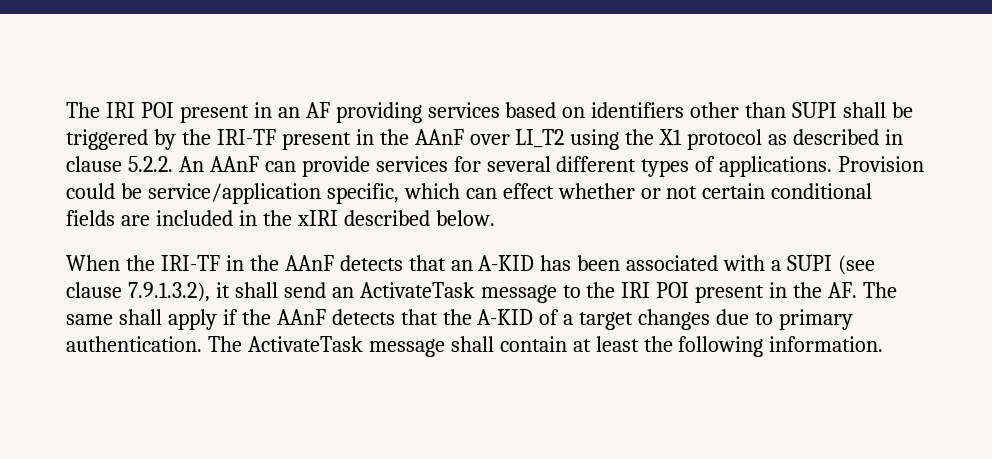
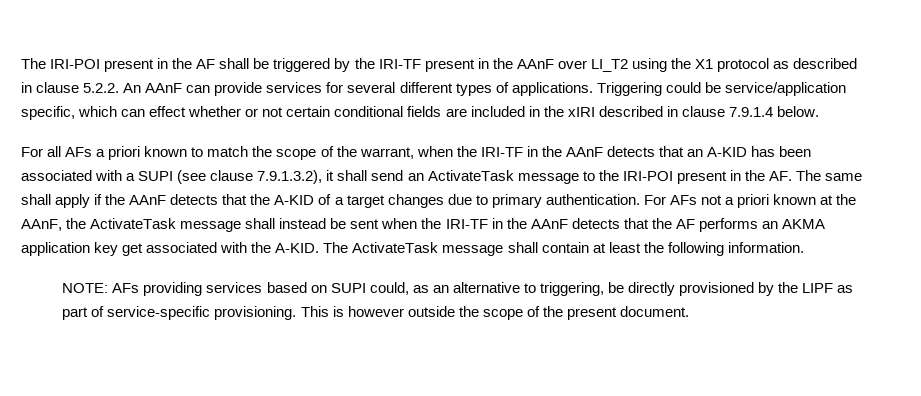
- The IRI POI present in an AF providing services based on identifiers other than SUPI shall be triggered by the IRI-TF present in the AAnF over LI_T2 using the X1 protocol as described in clause 5.2.2. An AAnF can provide services for several different types of applications.
+ The IRI-POI present in the AF shall be triggered by the IRI-TF present in the AAnF over LI_T2 using the X1 protocol as described in clause 5.2.2. An AAnF can provide services for several different types of applications.
- Provision could be service/application specific, which can effect whether or not certain conditional fields are included in the xIRI described below.
- When the IRI-TF in the AAnF detects that an A-KID has been associated with a SUPI (see clause 7.9.1.3.2), it shall send an ActivateTask message to the IRI POI present in the AF. The same shall apply if the AAnF detects that the A-KID of a target changes due to primary authentication.
+ Triggering could be service/application specific, which can effect whether or not certain conditional fields are included in the xIRI described in clause 7.9.1.4 below.
+ For all AFs a priori known to match the scope of the warrant, when the IRI-TF in the AAnF detects that an A-KID has been associated with a SUPI (see clause 7.9.1.3.2), it shall send an ActivateTask message to the IRI-POI present in the AF. The same shall apply if the AAnF detects that the A-KID of a target changes due to primary authentication.
+ For AFs not a priori known at the AAnF, the ActivateTask message shall instead be sent when the IRI-TF in the AAnF detects that the AF performs an AKMA application key get associated with the A-KID.
+ NOTE: AFs providing services based on SUPI could, as an alternative to triggering, be directly provisioned by the LIPF as part of service-specific provisioning. This is however outside the scope of the present document.

